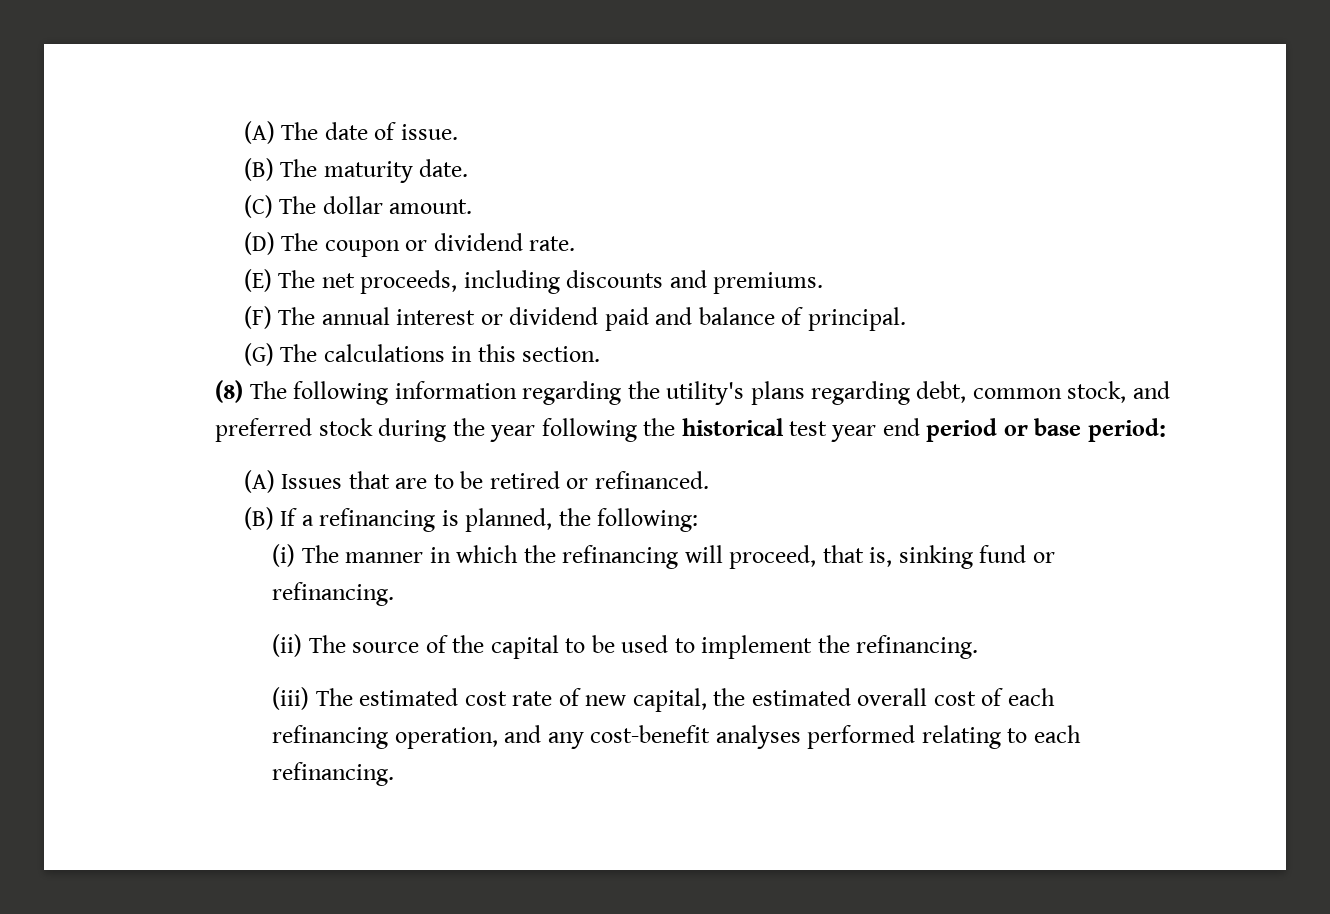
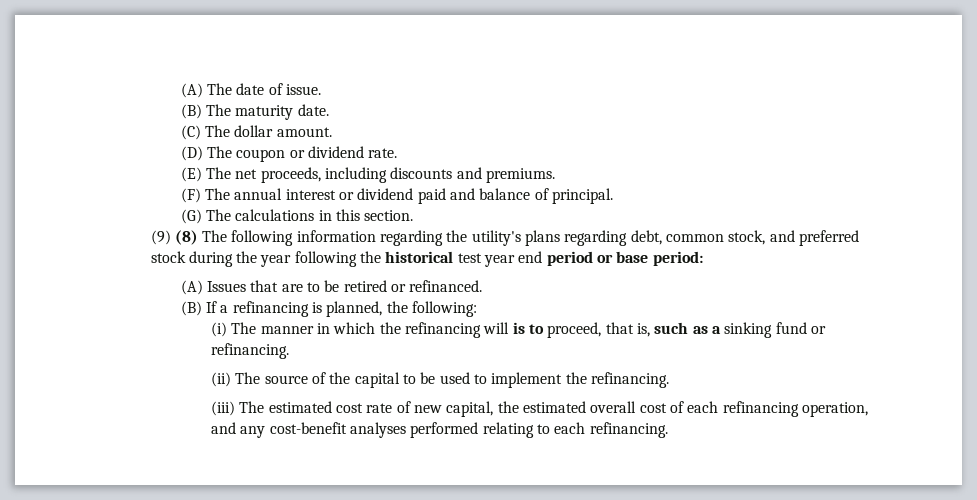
- (8) The following information regarding the utility's plans regarding debt, common stock, and preferred stock during the year following the historical test year end period or base period:
+ (9) (8) The following information regarding the utility's plans regarding debt, common stock, and preferred stock during the year following the historical test year end period or base period:
- (i) The manner in which the refinancing will proceed, that is, sinking fund or refinancing.
+ (i) The manner in which the refinancing will is to proceed, that is, such as a sinking fund or refinancing.

